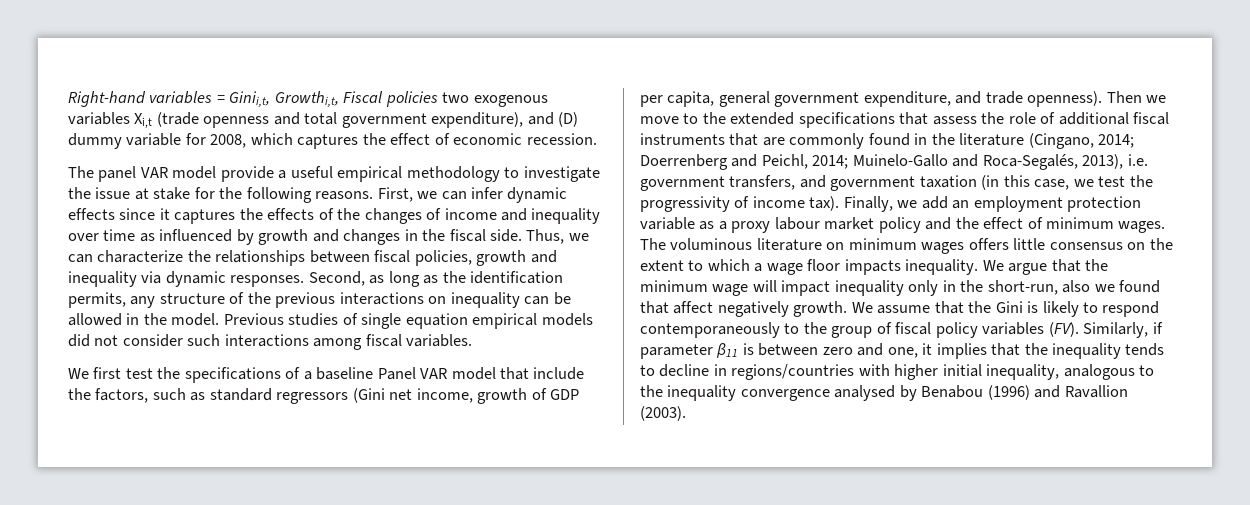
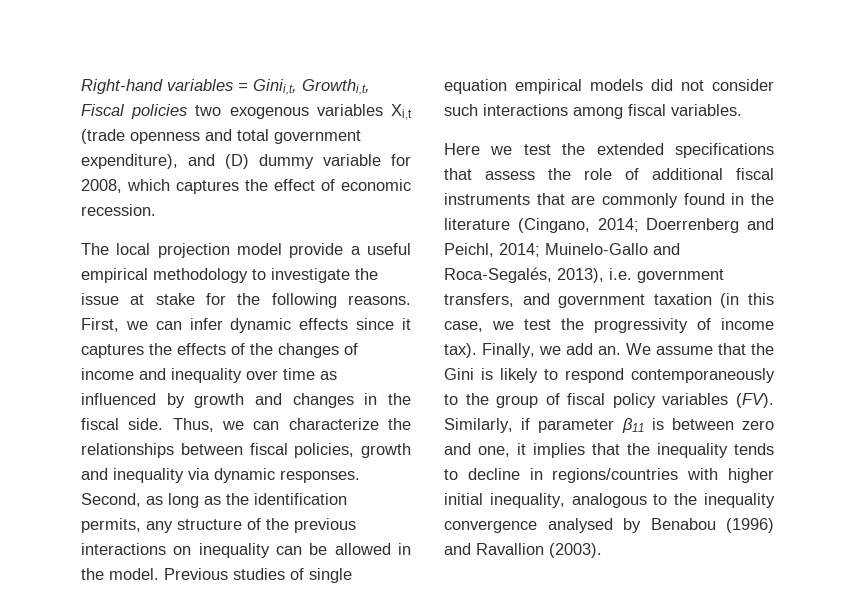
- The panel VAR model provide a useful empirical methodology to investigate the issue at stake for the following reasons.
+ The local projection model provide a useful empirical methodology to investigate the issue at stake for the following reasons.
- We first test the specifications of a baseline Panel VAR model that include the factors, such as standard regressors (Gini net income, growth of GDP per capita, general government expenditure, and trade openness). Then we move to the extended specifications that assess the role of additional fiscal instruments that are commonly found in the literature (Cingano, 2014; Doerrenberg and Peichl, 2014; Muinelo-Gallo and Roca-Segalés, 2013), i.e. government transfers, and government taxation (in this case, we test the progressivity of income tax).
+ Here we test the extended specifications that assess the role of additional fiscal instruments that are commonly found in the literature (Cingano, 2014; Doerrenberg and Peichl, 2014; Muinelo-Gallo and Roca-Segalés, 2013), i.e. government transfers, and government taxation (in this case, we test the progressivity of income tax).
- Finally, we add an employment protection variable as a proxy labour market policy and the effect of minimum wages. The voluminous literature on minimum wages offers little consensus on the extent to which a wage floor impacts inequality. We argue that the minimum wage will impact inequality only in the short-run, also we found that affect negatively growth.
+ Finally, we add an.

